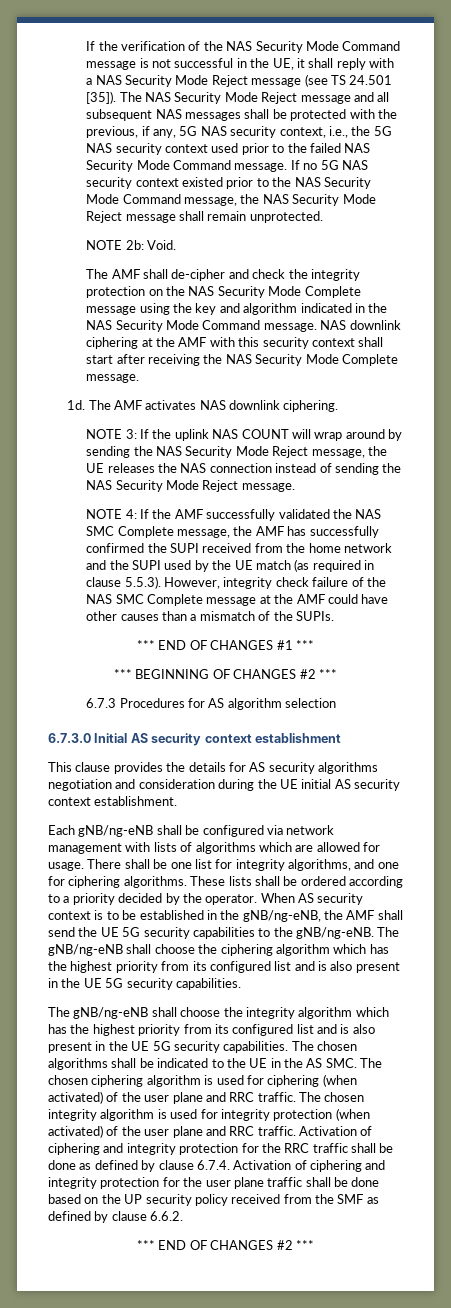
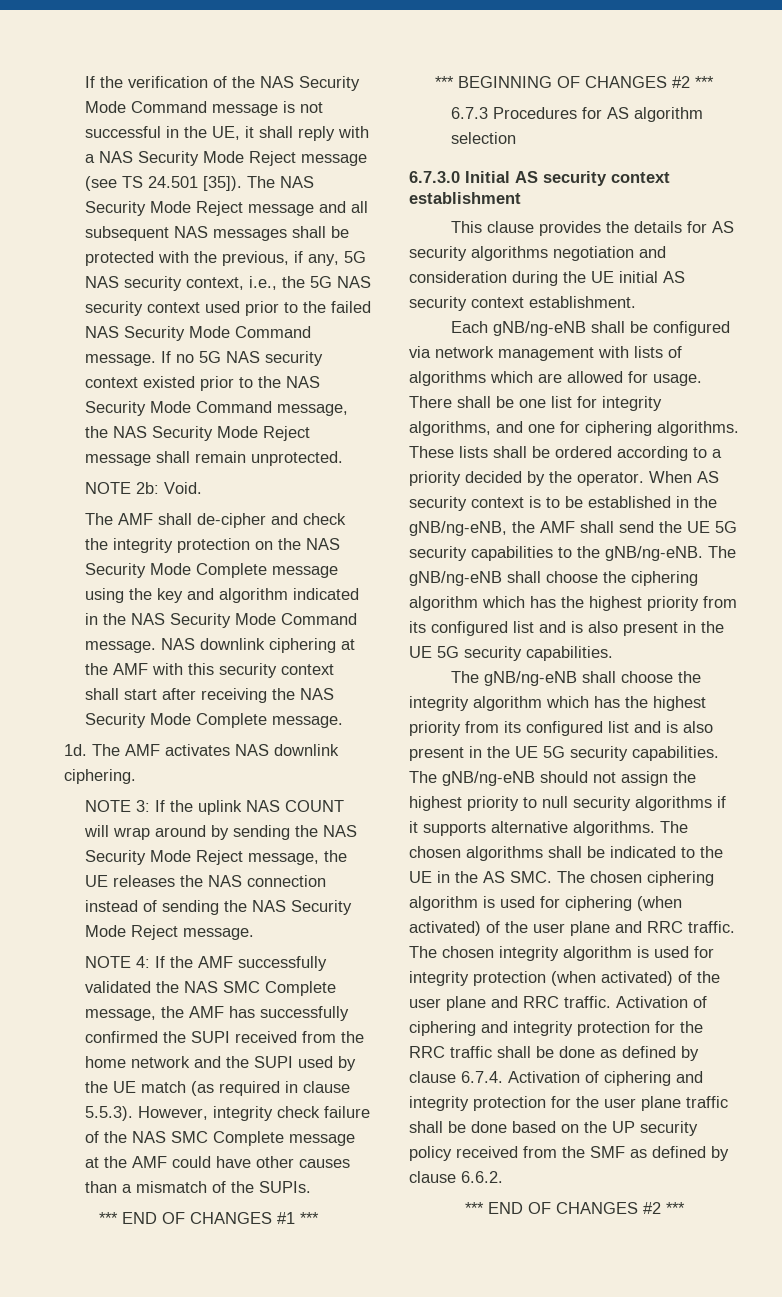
- The chosen algorithms shall be indicated to the UE in the AS SMC. The chosen ciphering algorithm is used for ciphering (when activated) of the user plane and RRC traffic.
+ The gNB/ng-eNB should not assign the highest priority to null security algorithms if it supports alternative algorithms. The chosen algorithms shall be indicated to the UE in the AS SMC. The chosen ciphering algorithm is used for ciphering (when activated) of the user plane and RRC traffic.

